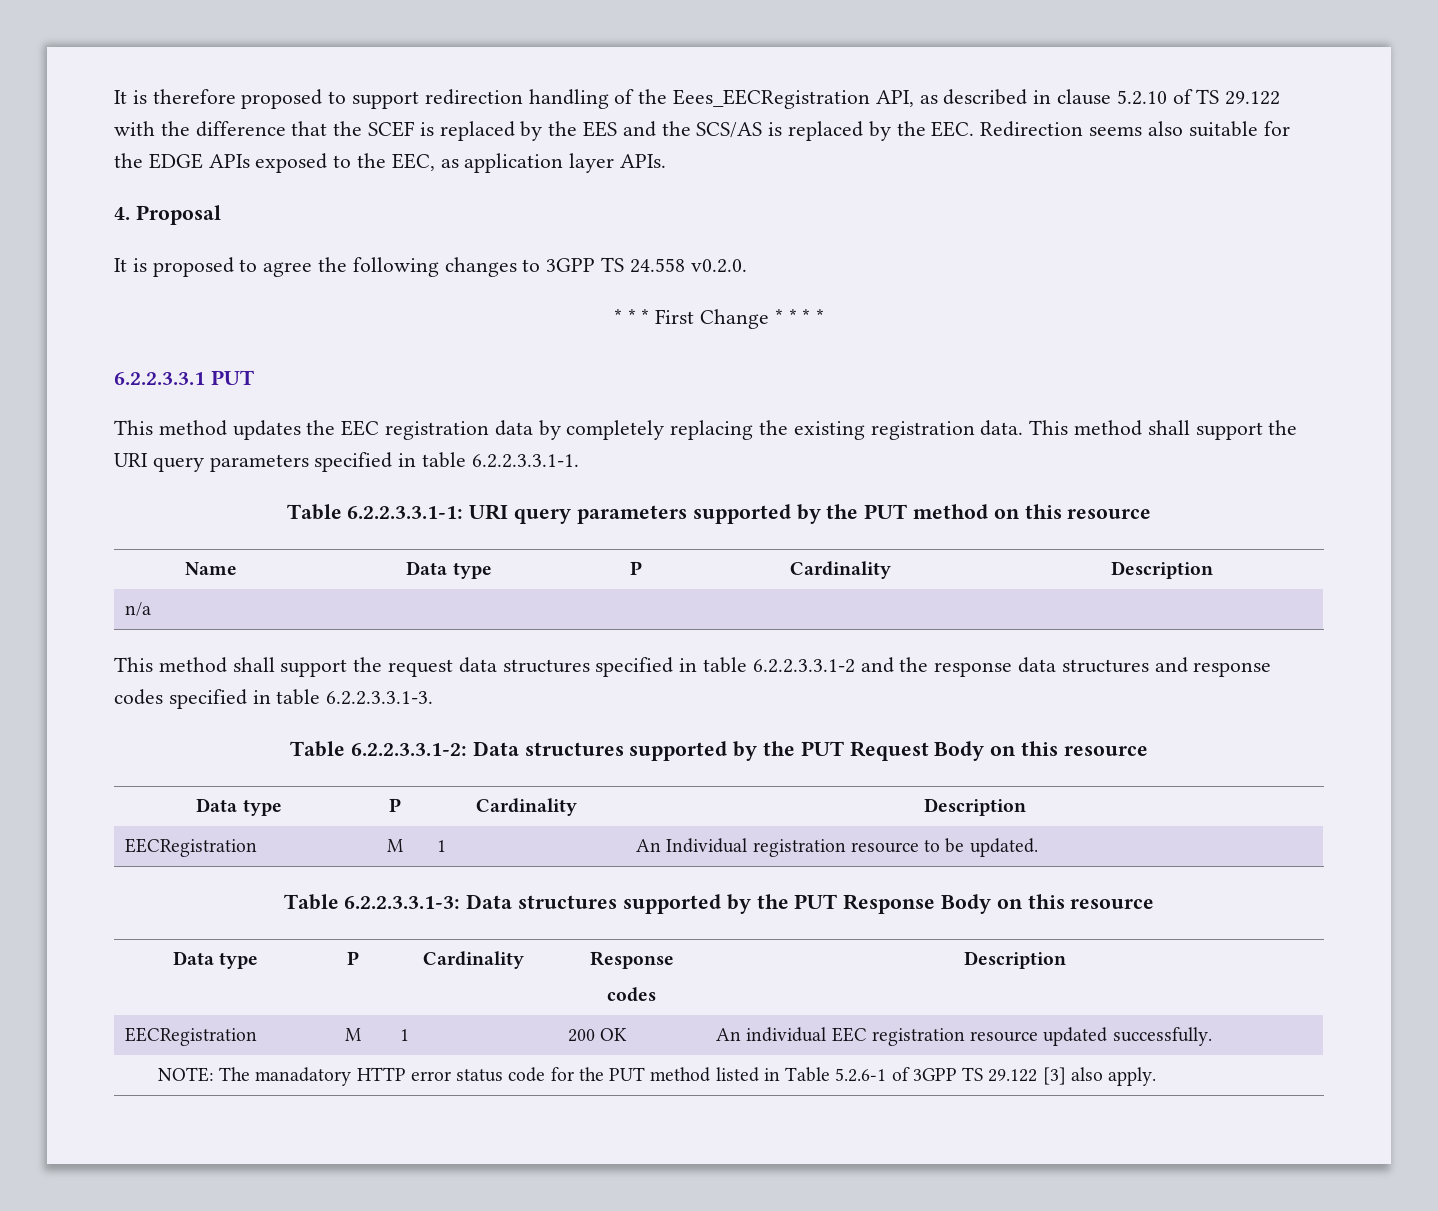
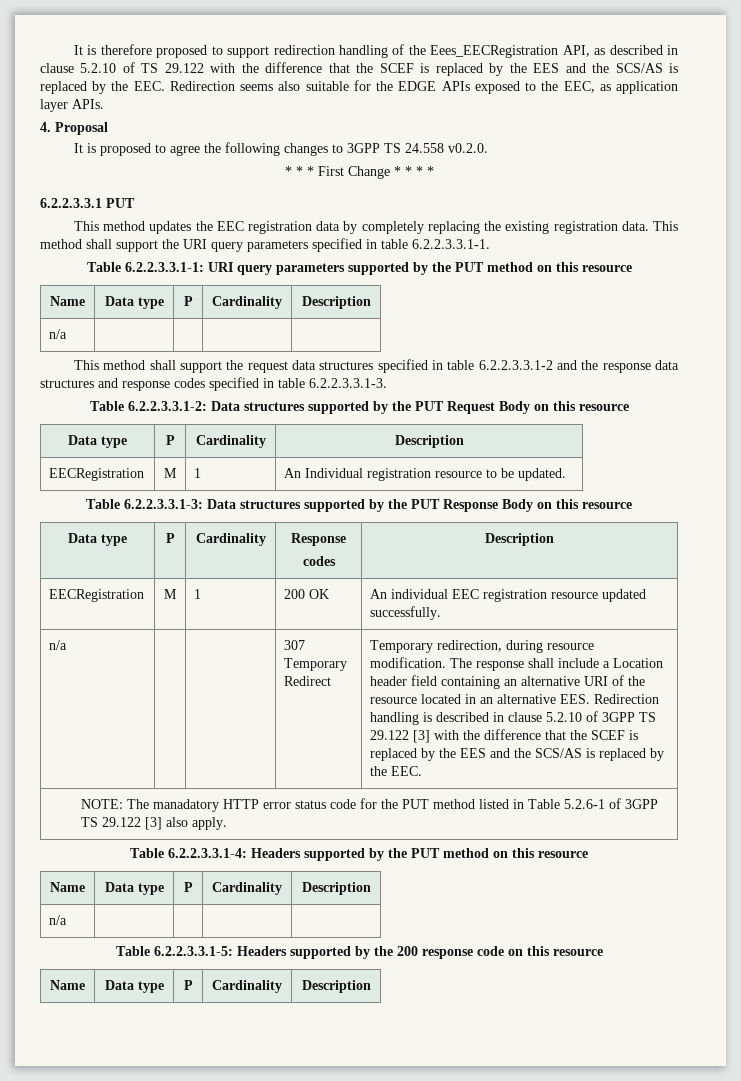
+ n/a | | | 307 Temporary Redirect | Temporary redirection, during resource modification. The response shall include a Location header field containing an alternative URI of the resource located in an alternative EES. Redirection handling is described in clause 5.2.10 of 3GPP TS 29.122 [3] with the difference that the SCEF is replaced by the EES and the SCS/AS is replaced by the EEC.
+ Table 6.2.2.3.3.1-4: Headers supported by the PUT method on this resource
+ Name | Data type | P | Cardinality | Description
+ n/a | | | |
+ Table 6.2.2.3.3.1-5: Headers supported by the 200 response code on this resource
+ Name | Data type | P | Cardinality | Description

